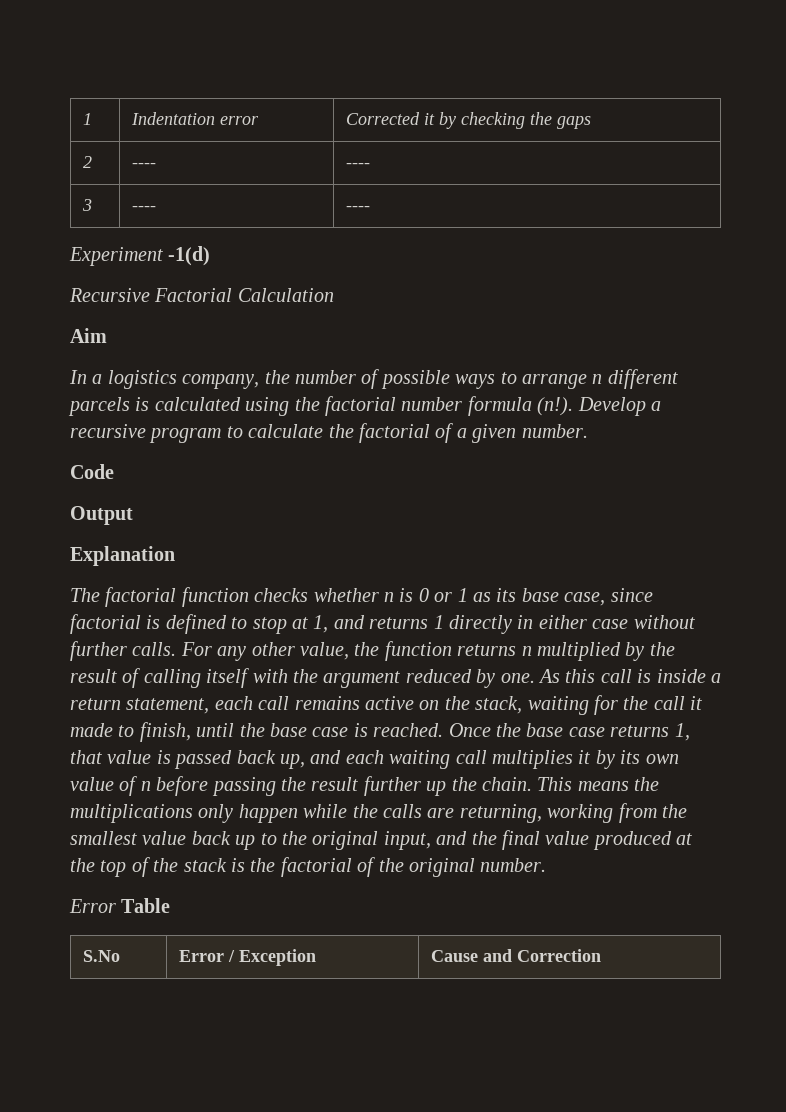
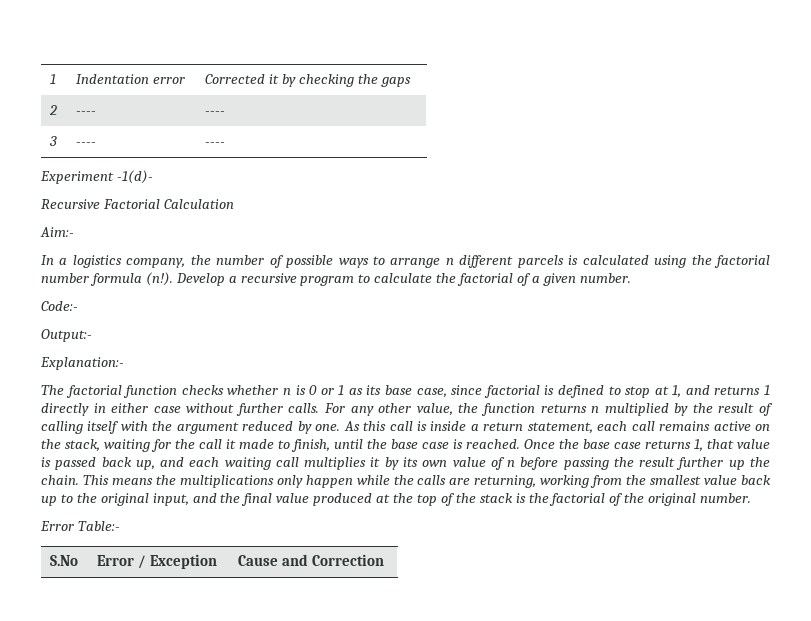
- Experiment -1(d)
+ Experiment -1(d)-
- Aim
+ Aim:-
- Code
- Output
- Explanation
+ Code:-
+ Output:-
+ Explanation:-
- Error Table
+ Error Table:-

